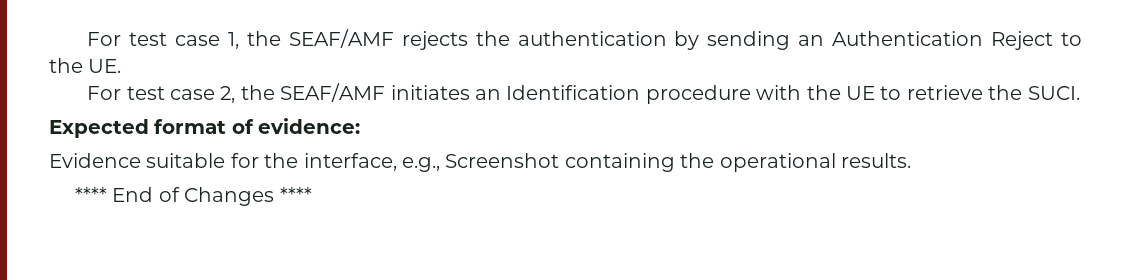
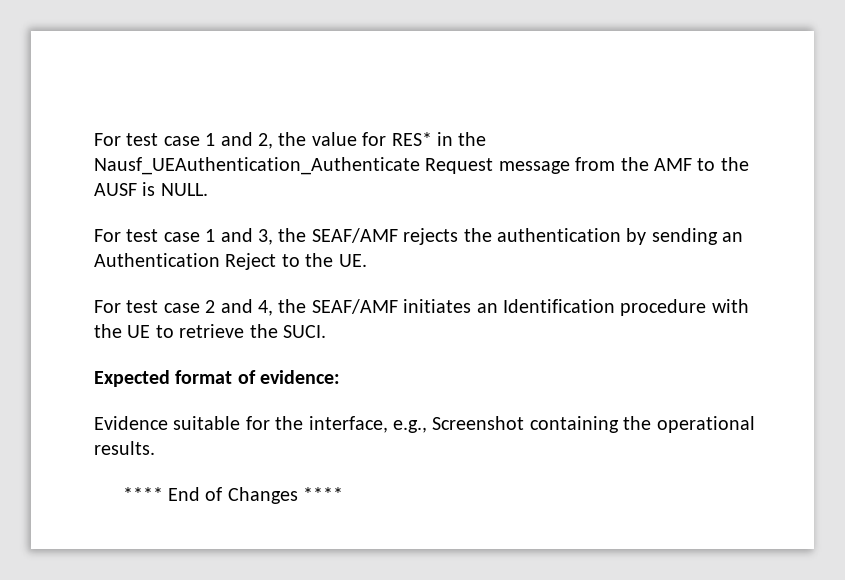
- For test case 1, the SEAF/AMF rejects the authentication by sending an Authentication Reject to the UE.
+ For test case 1 and 2, the value for RES* in the Nausf_UEAuthentication_Authenticate Request message from the AMF to the AUSF is NULL.
+ For test case 1 and 3, the SEAF/AMF rejects the authentication by sending an Authentication Reject to the UE.
- For test case 2, the SEAF/AMF initiates an Identification procedure with the UE to retrieve the SUCI.
+ For test case 2 and 4, the SEAF/AMF initiates an Identification procedure with the UE to retrieve the SUCI.

